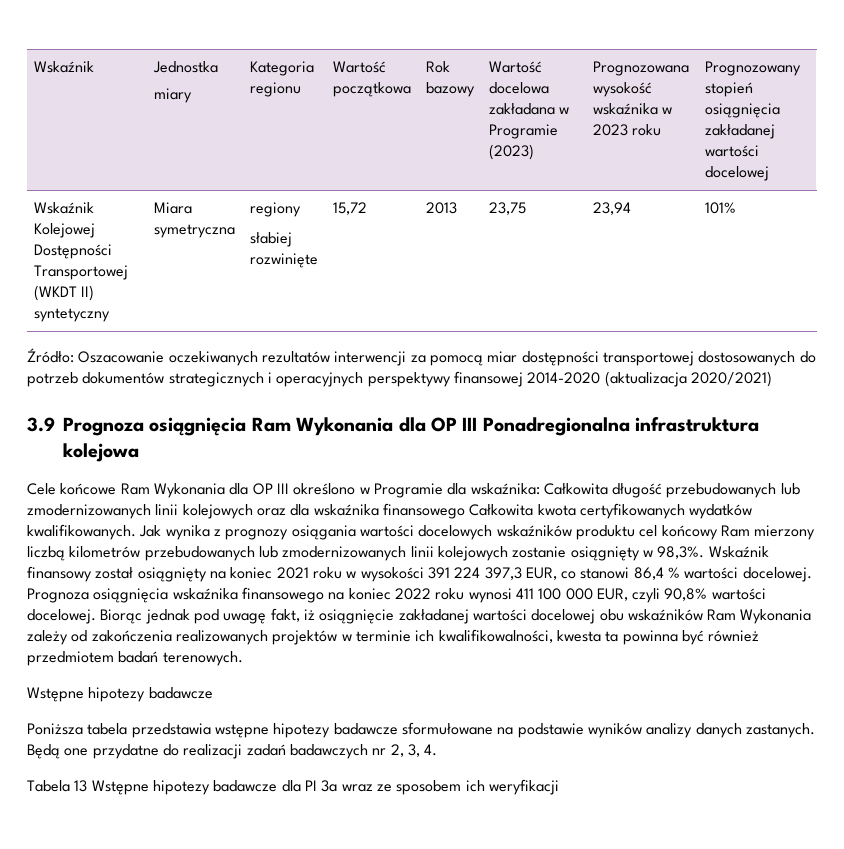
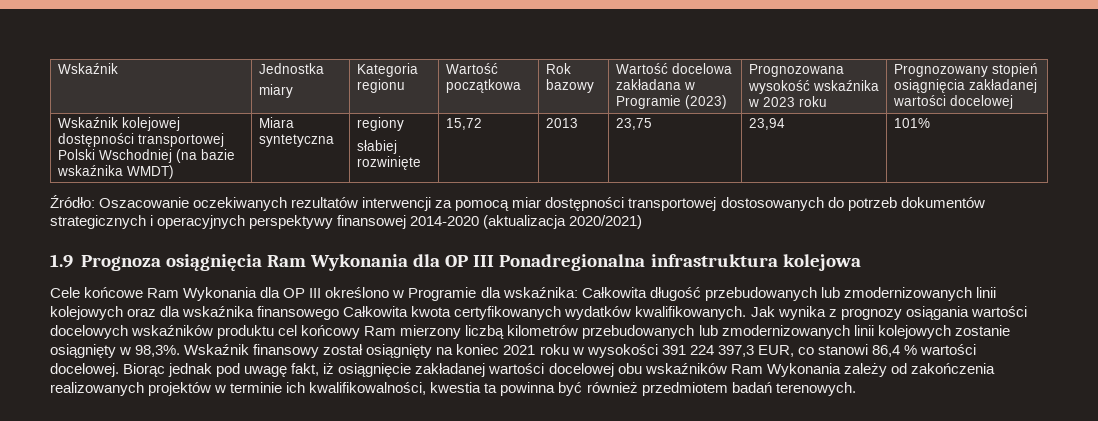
- Wskaźnik Kolejowej Dostępności Transportowej (WKDT II) syntetyczny | Miara symetryczna | regiony
+ Wskaźnik kolejowej dostępności transportowej Polski Wschodniej (na bazie wskaźnika WMDT) | Miara syntetyczna | regiony
- 3.9 Prognoza osiągnięcia Ram Wykonania dla OP III Ponadregionalna infrastruktura kolejowa
+ 1.9 Prognoza osiągnięcia Ram Wykonania dla OP III Ponadregionalna infrastruktura kolejowa
- Prognoza osiągnięcia wskaźnika finansowego na koniec 2022 roku wynosi 411 100 000 EUR, czyli 90,8% wartości docelowej.
- Biorąc jednak pod uwagę fakt, iż osiągnięcie zakładanej wartości docelowej obu wskaźników Ram Wykonania zależy od zakończenia realizowanych projektów w terminie ich kwalifikowalności, kwesta ta powinna być również przedmiotem badań terenowych.
- Wstępne hipotezy badawcze
- Poniższa tabela przedstawia wstępne hipotezy badawcze sformułowane na podstawie wyników analizy danych zastanych. Będą one przydatne do realizacji zadań badawczych nr 2, 3, 4.
- Tabela 13 Wstępne hipotezy badawcze dla PI 3a wraz ze sposobem ich weryfikacji
+ Biorąc jednak pod uwagę fakt, iż osiągnięcie zakładanej wartości docelowej obu wskaźników Ram Wykonania zależy od zakończenia realizowanych projektów w terminie ich kwalifikowalności, kwestia ta powinna być również przedmiotem badań terenowych.

